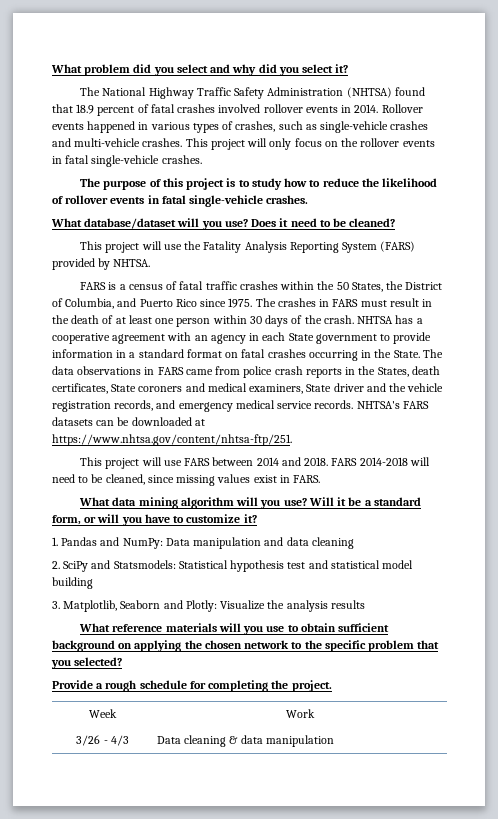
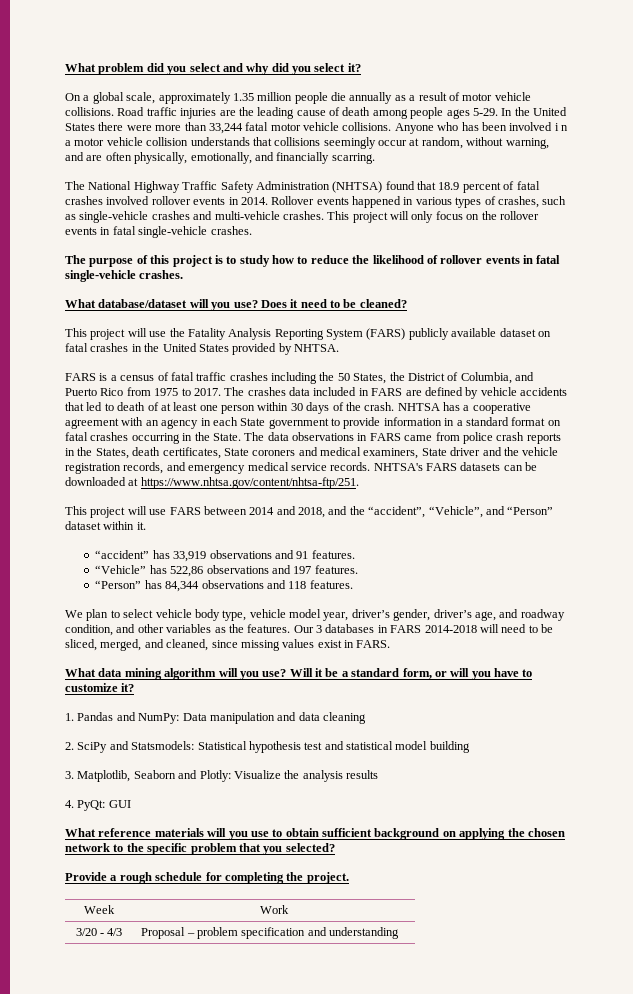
+ On a global scale, approximately 1.35 million people die annually as a result of motor vehicle collisions. Road traffic injuries are the leading cause of death among people ages 5-29. In the United States there were more than 33,244 fatal motor vehicle collisions. Anyone who has been involved i n a motor vehicle collision understands that collisions seemingly occur at random, without warning, and are often physically, emotionally, and financially scarring.
- This project will use the Fatality Analysis Reporting System (FARS) provided by NHTSA.
+ This project will use the Fatality Analysis Reporting System (FARS) publicly available dataset on fatal crashes in the United States provided by NHTSA.
- FARS is a census of fatal traffic crashes within the 50 States, the District of Columbia, and Puerto Rico since 1975. The crashes in FARS must result in the death of at least one person within 30 days of the crash.
+ FARS is a census of fatal traffic crashes including the 50 States, the District of Columbia, and Puerto Rico from 1975 to 2017. The crashes data included in FARS are defined by vehicle accidents that led to death of at least one person within 30 days of the crash.
- This project will use FARS between 2014 and 2018. FARS 2014-2018 will need to be cleaned, since missing values exist in FARS.
+ This project will use FARS between 2014 and 2018, and the “accident”, “Vehicle”, and “Person” dataset within it.
+ “accident” has 33,919 observations and 91 features.
+ “Vehicle” has 522,86 observations and 197 features.
+ “Person” has 84,344 observations and 118 features.
+ We plan to select vehicle body type, vehicle model year, driver’s gender, driver’s age, and roadway condition, and other variables as the features. Our 3 databases in FARS 2014-2018 will need to be sliced, merged, and cleaned, since missing values exist in FARS.
+ 4. PyQt: GUI
- 3/26 - 4/3 | Data cleaning & data manipulation
+ 3/20 - 4/3 | Proposal – problem specification and understanding

